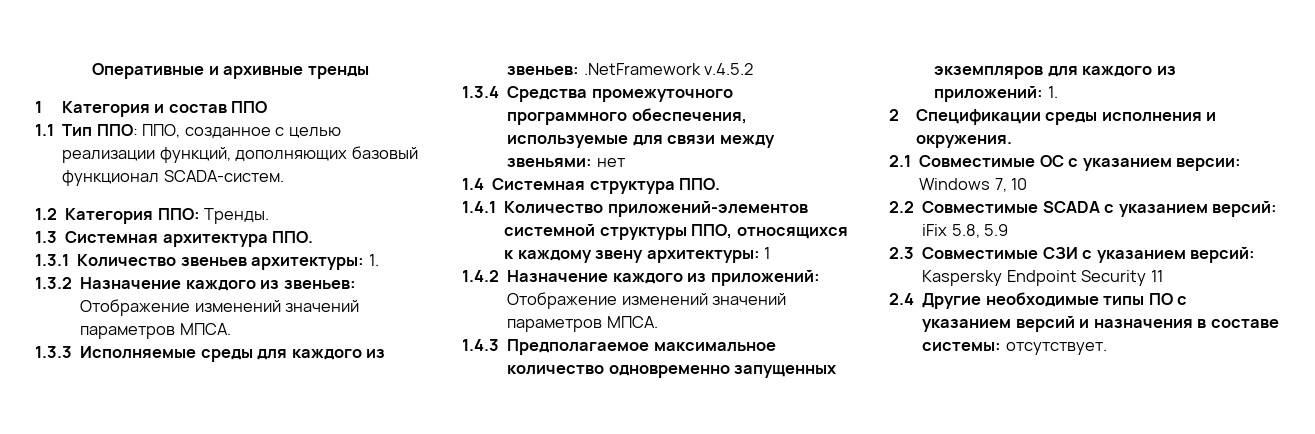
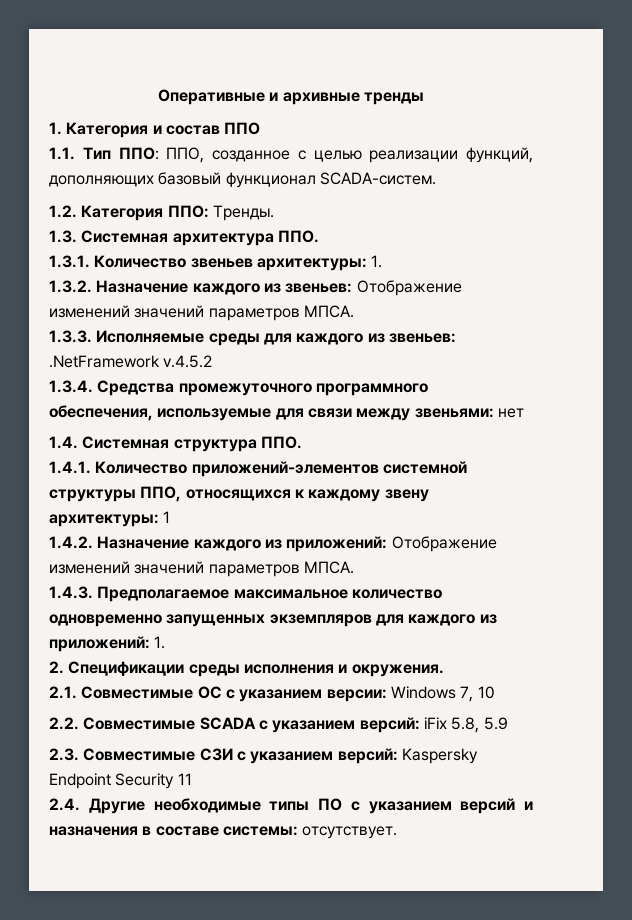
- 1 Категория и состав ППО
+ 1. Категория и состав ППО
- 1.1 Тип ППО: ППО, созданное с целью реализации функций, дополняющих базовый функционал SCADA-систем.
+ 1.1. Тип ППО: ППО, созданное с целью реализации функций, дополняющих базовый функционал SCADA-систем.
- 1.2 Категория ППО: Тренды.
+ 1.2. Категория ППО: Тренды.
- 1.3 Системная архитектура ППО.
+ 1.3. Системная архитектура ППО.
- 1.3.1 Количество звеньев архитектуры: 1.
+ 1.3.1. Количество звеньев архитектуры: 1.
- 1.3.2 Назначение каждого из звеньев: Отображение изменений значений параметров МПСА.
+ 1.3.2. Назначение каждого из звеньев: Отображение изменений значений параметров МПСА.
- 1.3.3 Исполняемые среды для каждого из звеньев: .NetFramework v.4.5.2
+ 1.3.3. Исполняемые среды для каждого из звеньев: .NetFramework v.4.5.2
- 1.3.4 Средства промежуточного программного обеспечения, используемые для связи между звеньями: нет
+ 1.3.4. Средства промежуточного программного обеспечения, используемые для связи между звеньями: нет
- 1.4 Системная структура ППО.
+ 1.4. Системная структура ППО.
- 1.4.1 Количество приложений-элементов системной структуры ППО, относящихся к каждому звену архитектуры: 1
+ 1.4.1. Количество приложений-элементов системной структуры ППО, относящихся к каждому звену архитектуры: 1
- 1.4.2 Назначение каждого из приложений: Отображение изменений значений параметров МПСА.
+ 1.4.2. Назначение каждого из приложений: Отображение изменений значений параметров МПСА.
- 1.4.3 Предполагаемое максимальное количество одновременно запущенных экземпляров для каждого из приложений: 1.
+ 1.4.3. Предполагаемое максимальное количество одновременно запущенных экземпляров для каждого из приложений: 1.
- 2 Спецификации среды исполнения и окружения.
+ 2. Спецификации среды исполнения и окружения.
- 2.1 Совместимые ОС с указанием версии: Windows 7, 10
+ 2.1. Совместимые ОС с указанием версии: Windows 7, 10
- 2.2 Совместимые SCADA с указанием версий: iFix 5.8, 5.9
+ 2.2. Совместимые SCADA с указанием версий: iFix 5.8, 5.9
- 2.3 Совместимые СЗИ с указанием версий: Kaspersky Endpoint Security 11
+ 2.3. Совместимые СЗИ с указанием версий: Kaspersky Endpoint Security 11
- 2.4 Другие необходимые типы ПО с указанием версий и назначения в составе системы: отсутствует.
+ 2.4. Другие необходимые типы ПО с указанием версий и назначения в составе системы: отсутствует.

